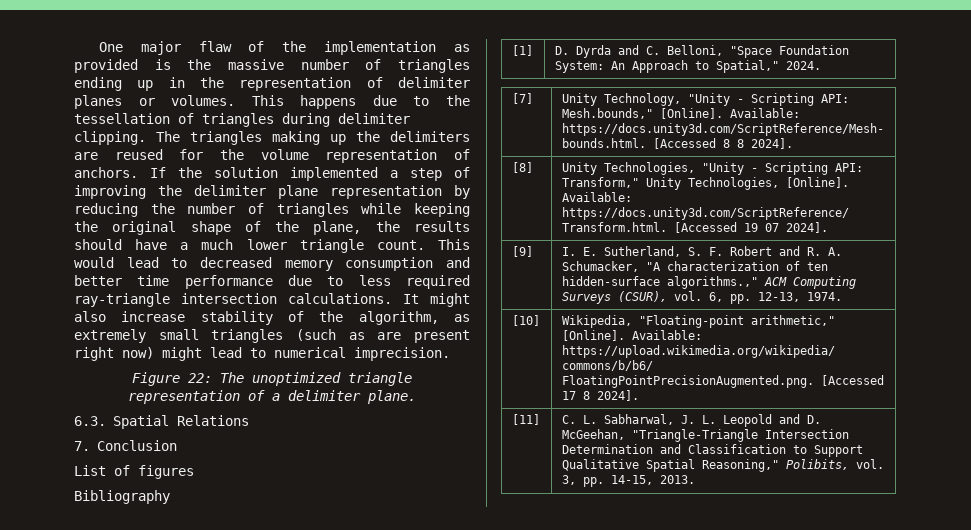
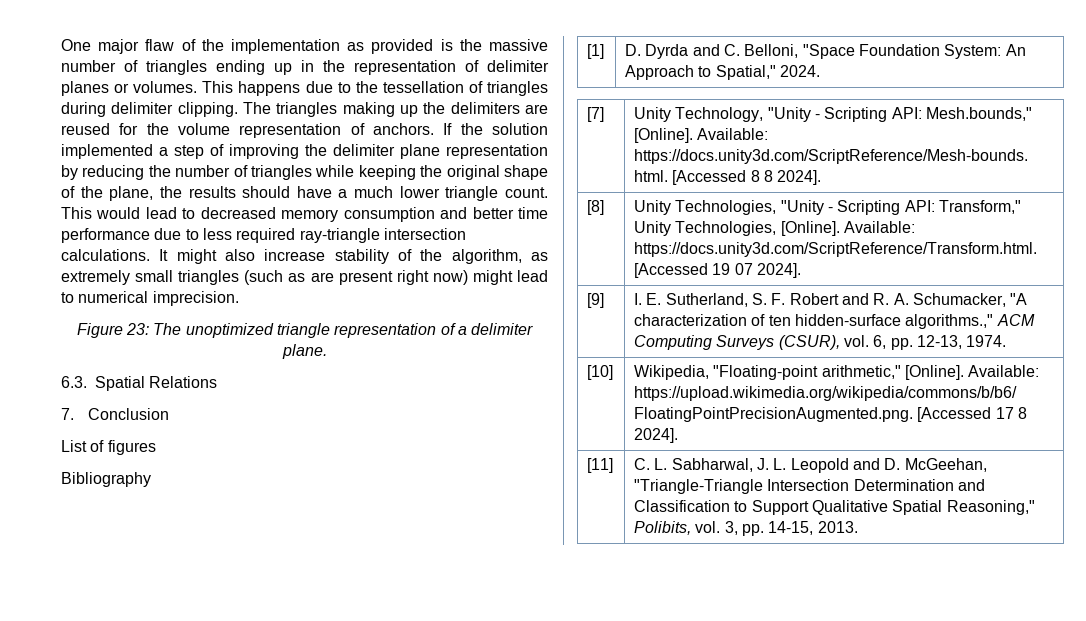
- Figure 22: The unoptimized triangle representation of a delimiter plane.
+ Figure 23: The unoptimized triangle representation of a delimiter plane.

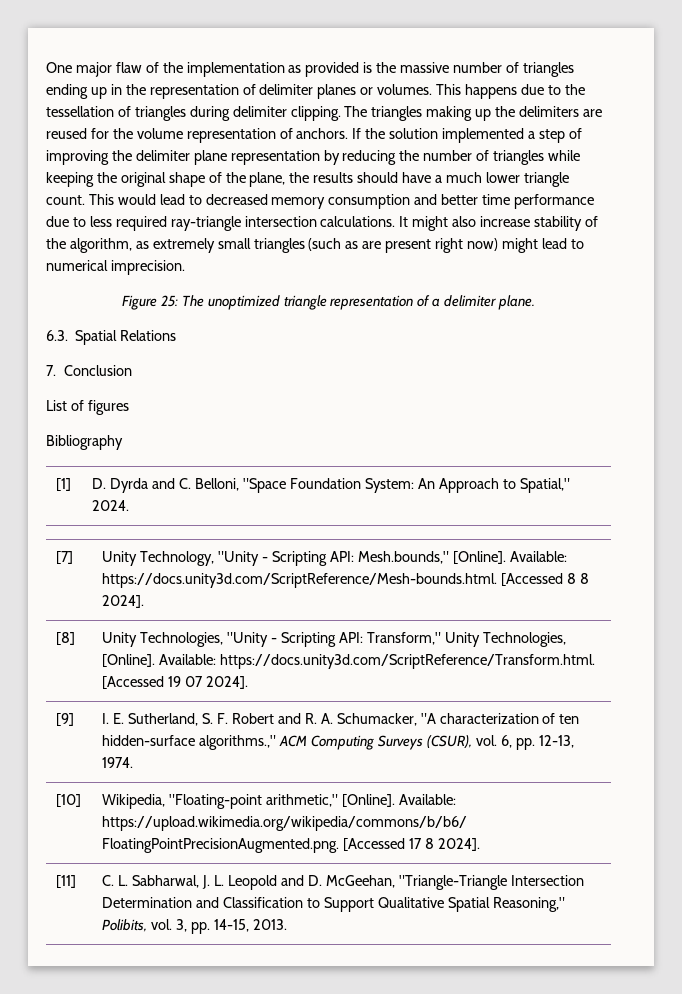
- Figure 23: The unoptimized triangle representation of a delimiter plane.
+ Figure 25: The unoptimized triangle representation of a delimiter plane.

